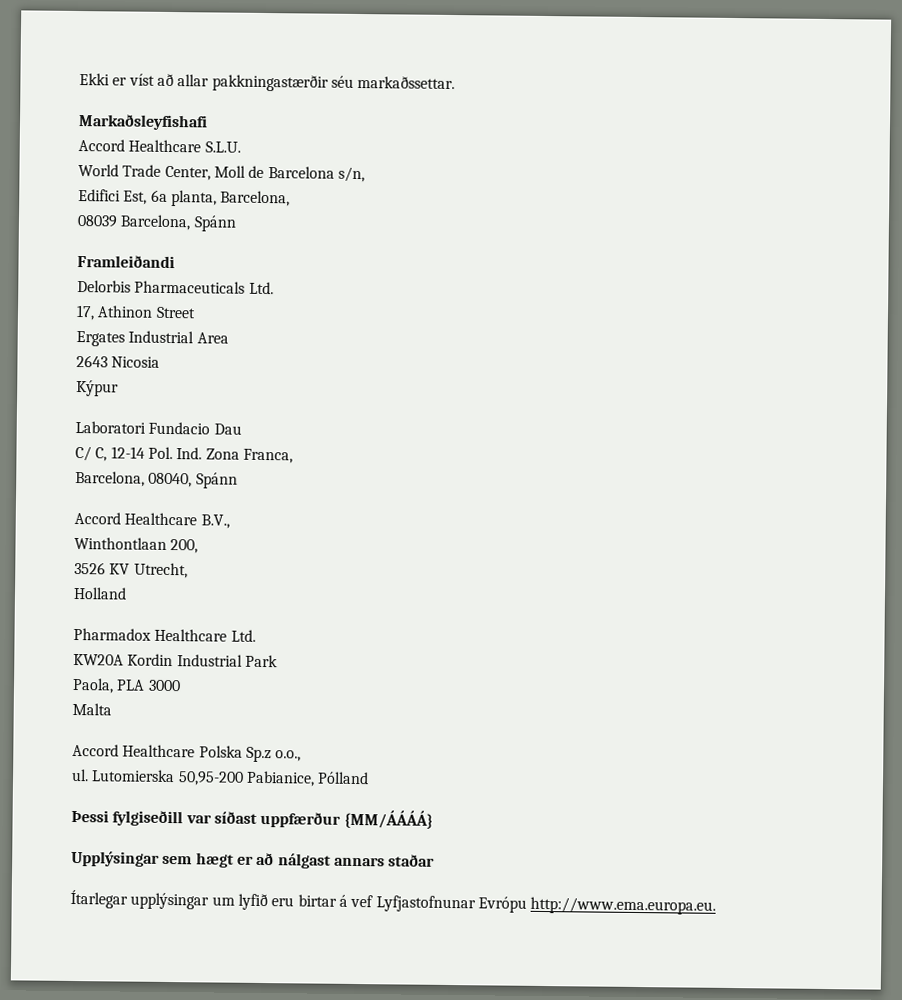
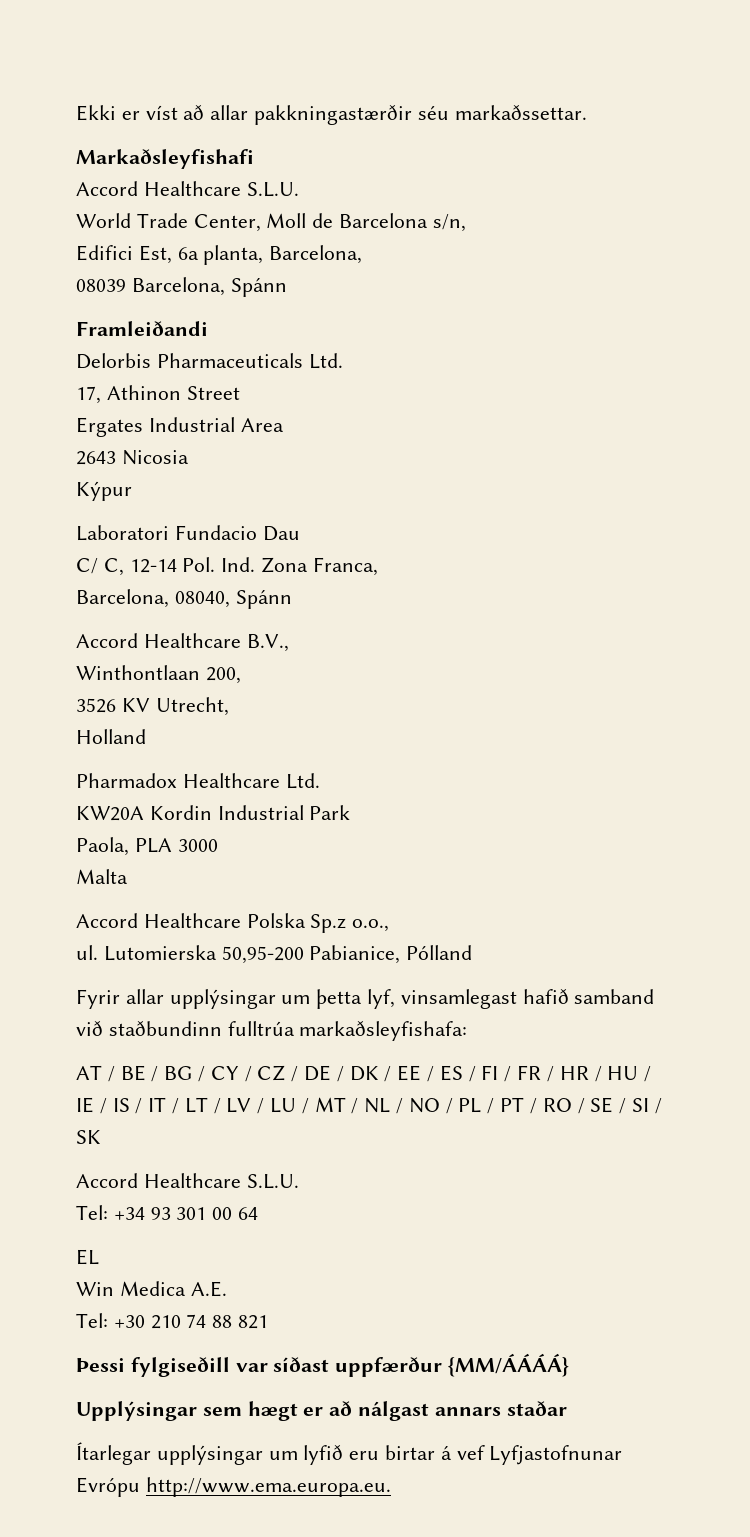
+ Fyrir allar upplýsingar um þetta lyf, vinsamlegast hafið samband við staðbundinn fulltrúa markaðsleyfishafa:
+ AT / BE / BG / CY / CZ / DE / DK / EE / ES / FI / FR / HR / HU / IE / IS / IT / LT / LV / LU / MT / NL / NO / PL / PT / RO / SE / SI / SK
+ Accord Healthcare S.L.U.
+ Tel: +34 93 301 00 64
+ EL
+ Win Medica Α.Ε.
+ Τel: +30 210 74 88 821

